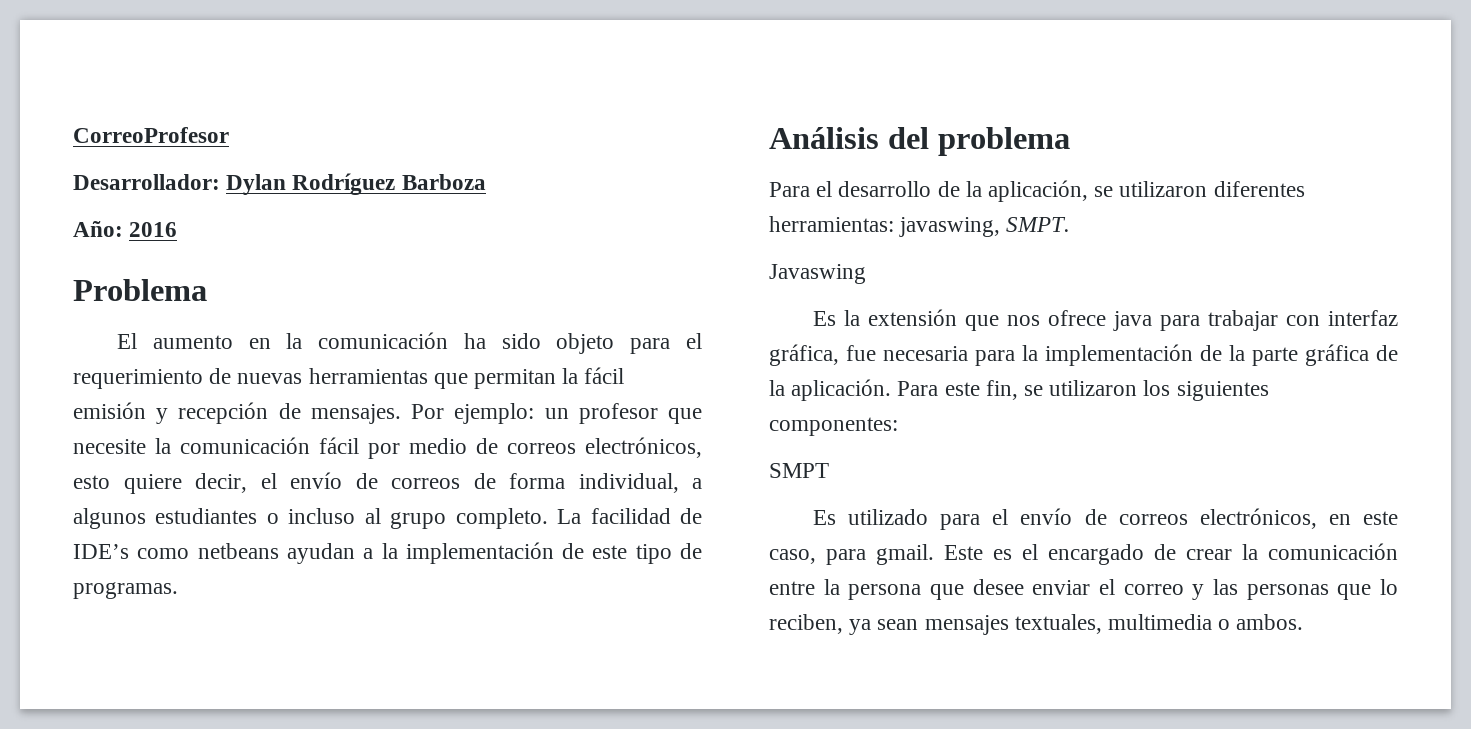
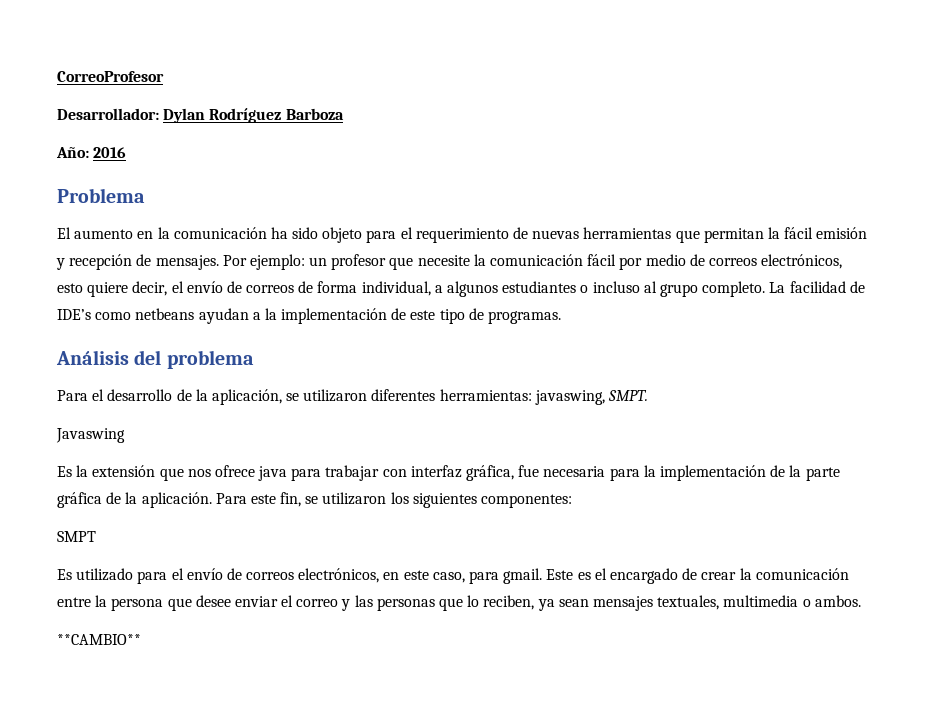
+ **CAMBIO**

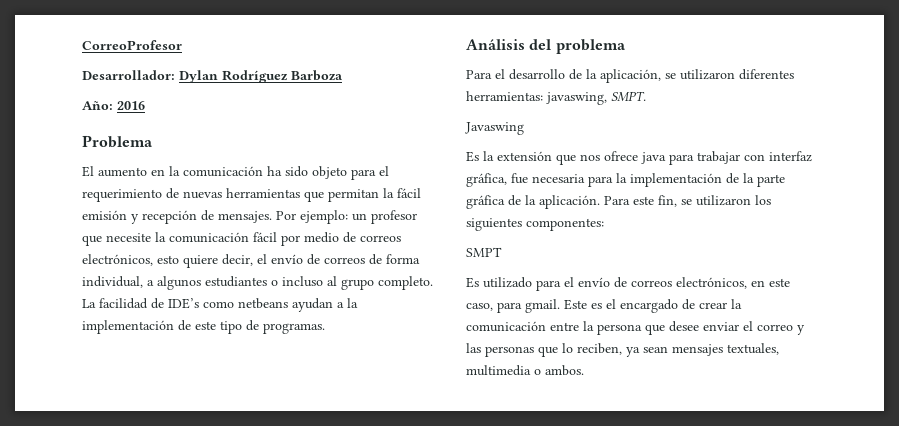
- **CAMBIO**

